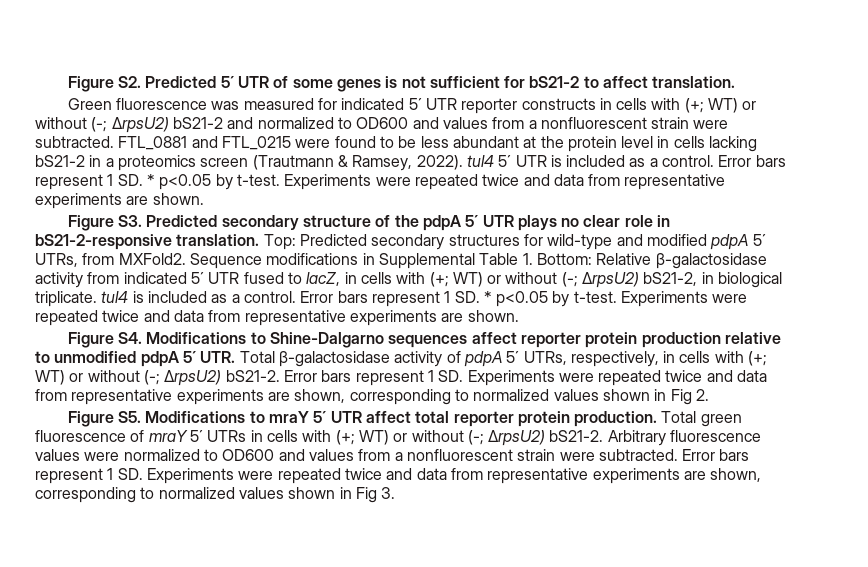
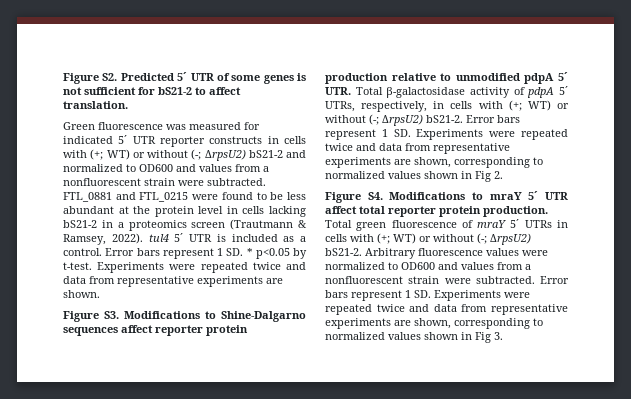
- Figure S3. Predicted secondary structure of the pdpA 5´ UTR plays no clear role in bS21-2-responsive translation. Top: Predicted secondary structures for wild-type and modified pdpA 5´ UTRs, from MXFold2. Sequence modifications in Supplemental Table 1. Bottom: Relative β-galactosidase activity from indicated 5´ UTR fused to lacZ, in cells with (+; WT) or without (-; ΔrpsU2) bS21-2, in biological triplicate. tul4 is included as a control. Error bars represent 1 SD. * p<0.05 by t-test. Experiments were repeated twice and data from representative experiments are shown.
- Figure S4. Modifications to Shine-Dalgarno sequences affect reporter protein production relative to unmodified pdpA 5´ UTR. Total β-galactosidase activity of pdpA 5´ UTRs, respectively, in cells with (+; WT) or without (-; ΔrpsU2) bS21-2.
+ Figure S3. Modifications to Shine-Dalgarno sequences affect reporter protein production relative to unmodified pdpA 5´ UTR. Total β-galactosidase activity of pdpA 5´ UTRs, respectively, in cells with (+; WT) or without (-; ΔrpsU2) bS21-2.
- Figure S5. Modifications to mraY 5´ UTR affect total reporter protein production.
+ Figure S4. Modifications to mraY 5´ UTR affect total reporter protein production.

